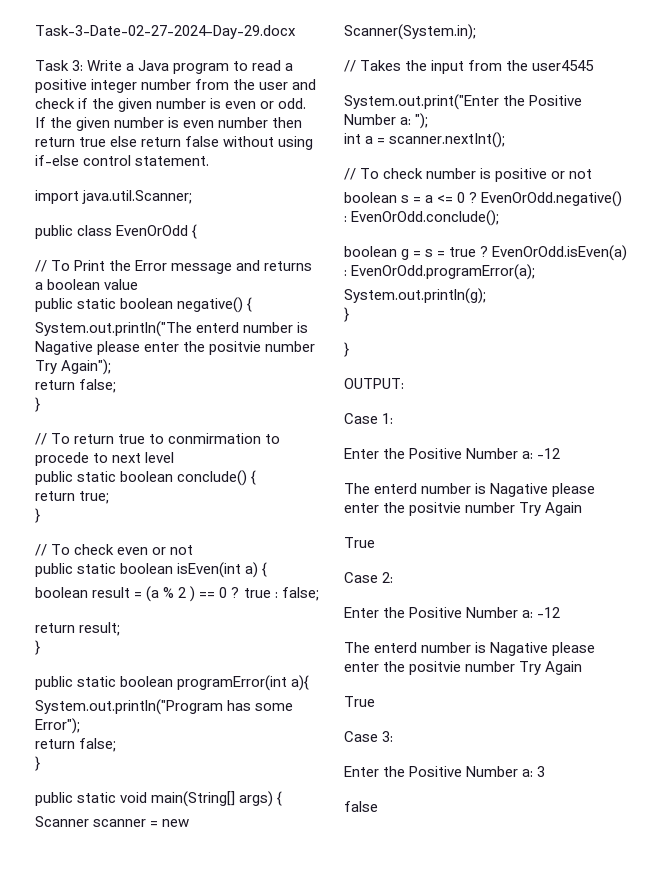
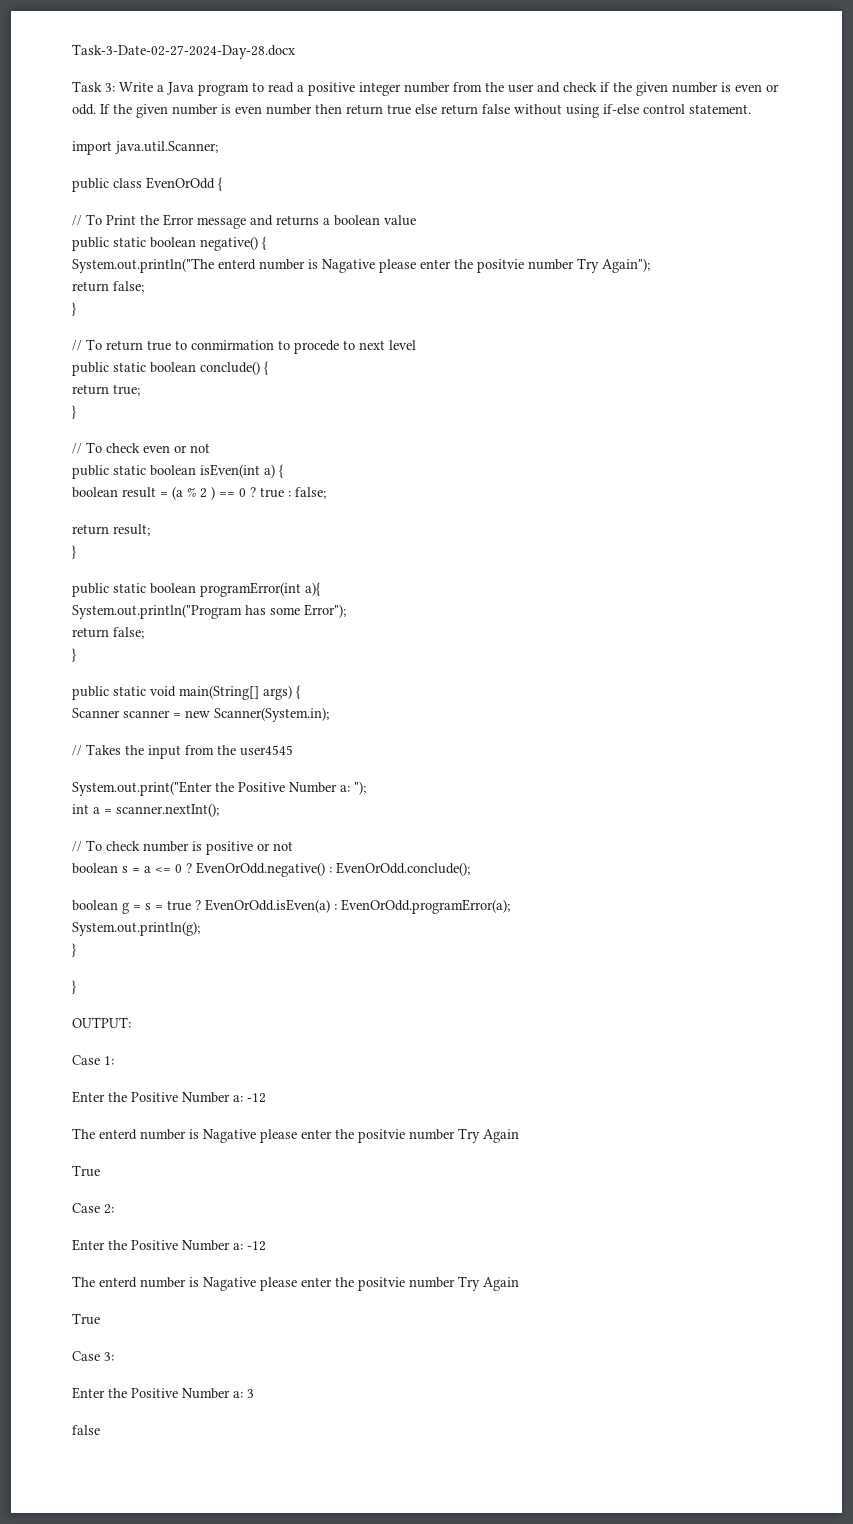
- Task-3-Date-02-27-2024-Day-29.docx
+ Task-3-Date-02-27-2024-Day-28.docx

